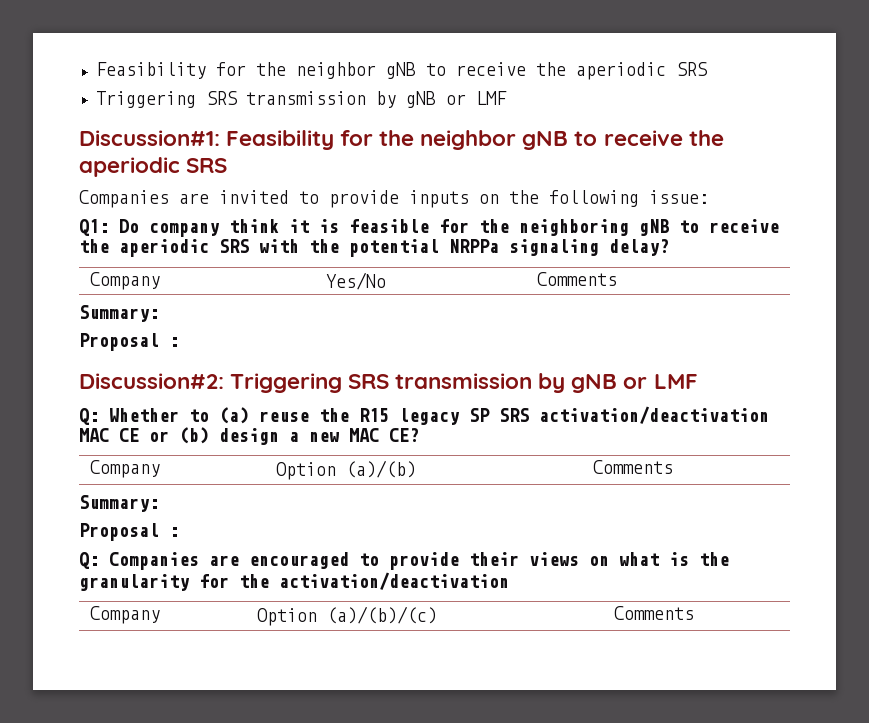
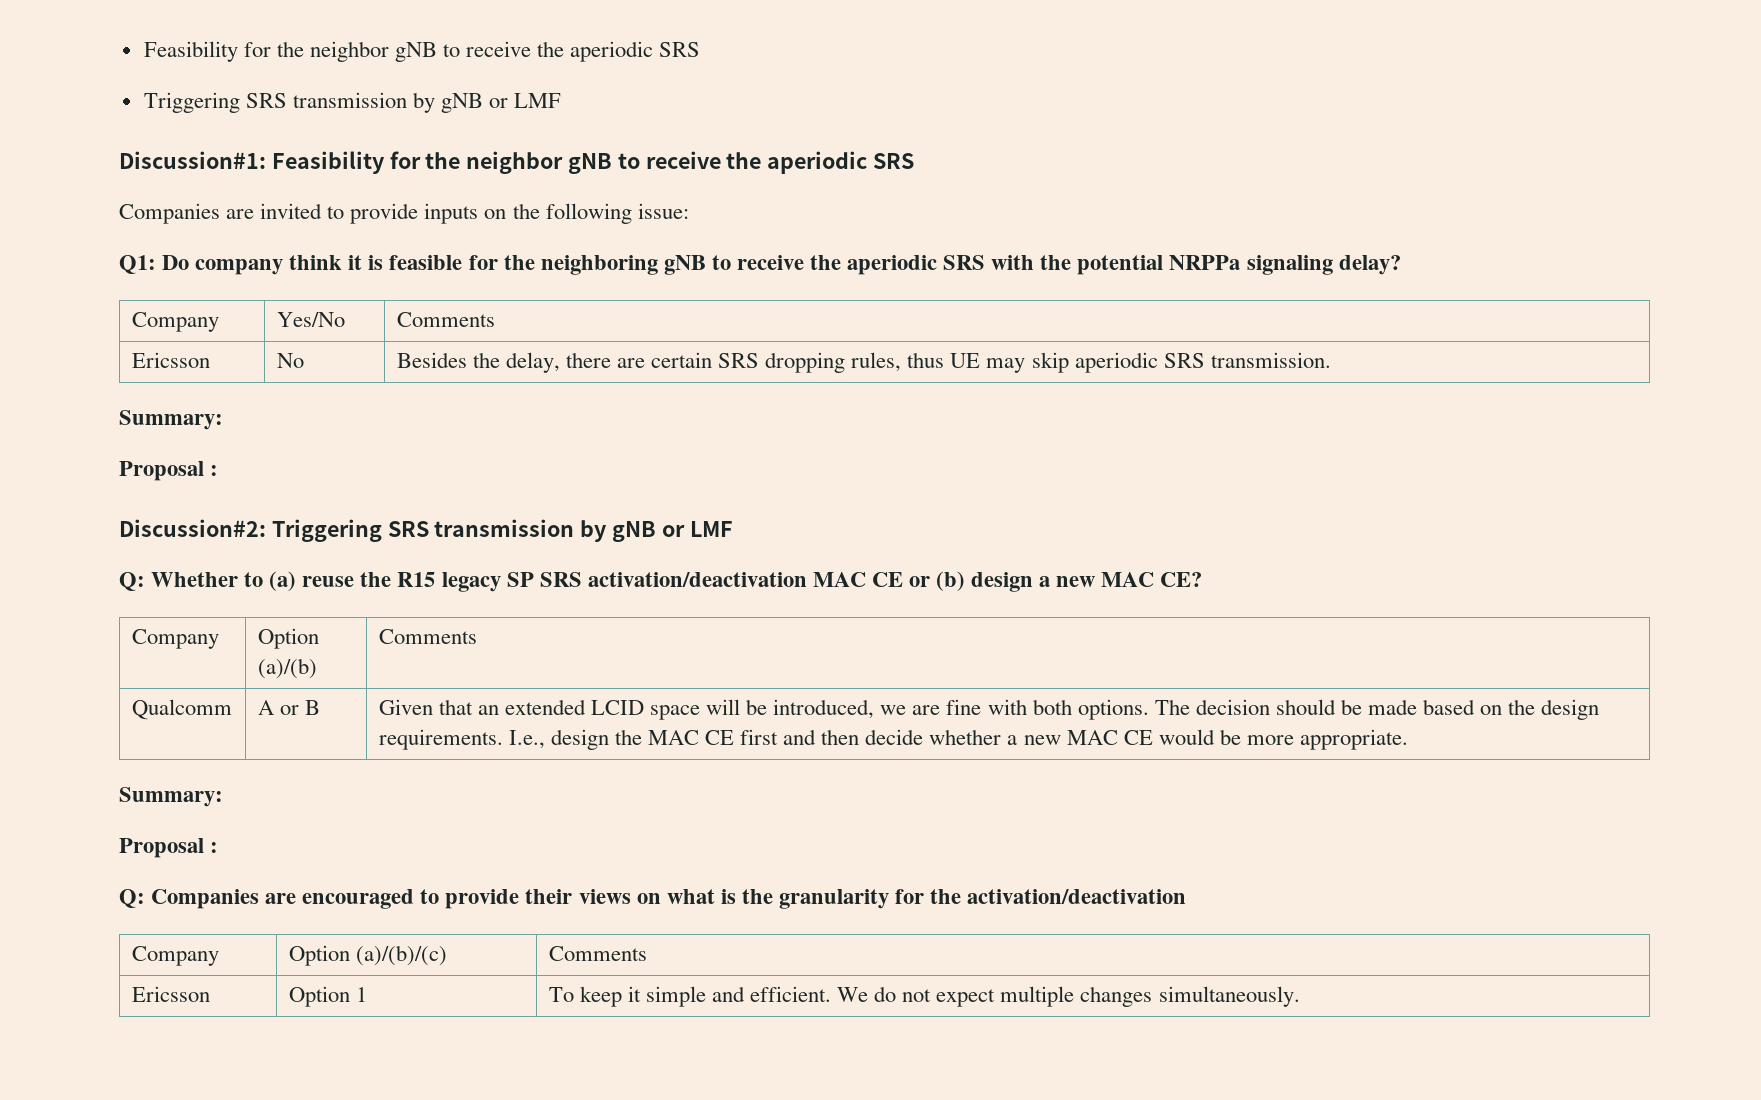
+ Ericsson | No | Besides the delay, there are certain SRS dropping rules, thus UE may skip aperiodic SRS transmission.
+ Qualcomm | A or B | Given that an extended LCID space will be introduced, we are fine with both options. The decision should be made based on the design requirements. I.e., design the MAC CE first and then decide whether a new MAC CE would be more appropriate.
+ Ericsson | Option 1 | To keep it simple and efficient. We do not expect multiple changes simultaneously.

